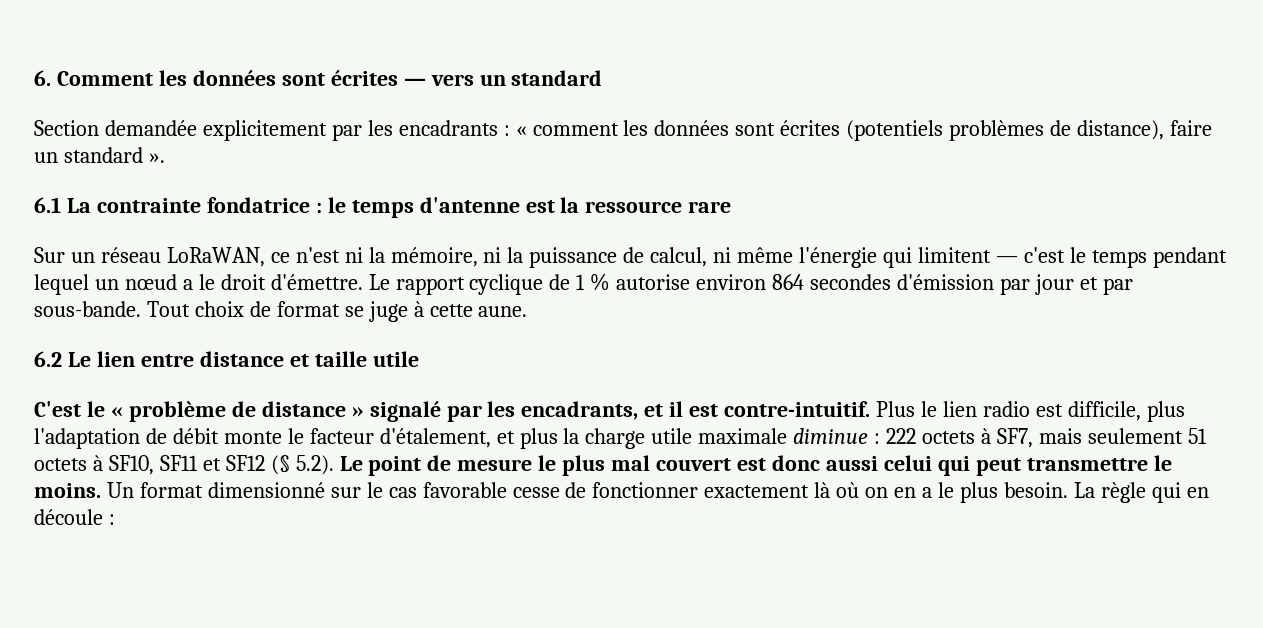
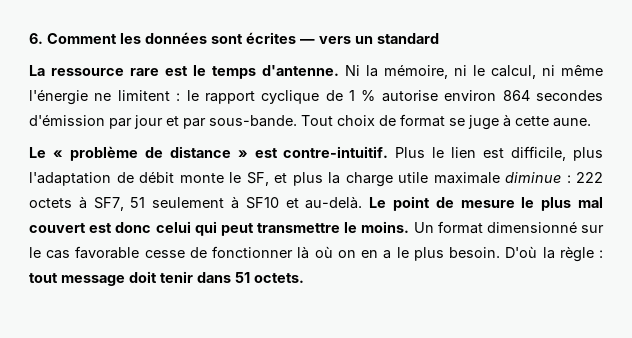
- Section demandée explicitement par les encadrants : « comment les données sont écrites (potentiels problèmes de distance), faire un standard ».
- 6.1 La contrainte fondatrice : le temps d'antenne est la ressource rare
- Sur un réseau LoRaWAN, ce n'est ni la mémoire, ni la puissance de calcul, ni même l'énergie qui limitent — c'est le temps pendant lequel un nœud a le droit d'émettre. Le rapport cyclique de 1 % autorise environ 864 secondes d'émission par jour et par sous-bande.
+ La ressource rare est le temps d'antenne. Ni la mémoire, ni le calcul, ni même l'énergie ne limitent : le rapport cyclique de 1 % autorise environ 864 secondes d'émission par jour et par sous-bande.
- 6.2 Le lien entre distance et taille utile
- C'est le « problème de distance » signalé par les encadrants, et il est contre-intuitif.
+ Le « problème de distance » est contre-intuitif.
- Plus le lien radio est difficile, plus l'adaptation de débit monte le facteur d'étalement, et plus la charge utile maximale diminue : 222 octets à SF7, mais seulement 51 octets à SF10, SF11 et SF12 (§ 5.2). Le point de mesure le plus mal couvert est donc aussi celui qui peut transmettre le moins.
+ Plus le lien est difficile, plus l'adaptation de débit monte le SF, et plus la charge utile maximale diminue : 222 octets à SF7, 51 seulement à SF10 et au-delà. Le point de mesure le plus mal couvert est donc celui qui peut transmettre le moins.
- Un format dimensionné sur le cas favorable cesse de fonctionner exactement là où on en a le plus besoin.
+ Un format dimensionné sur le cas favorable cesse de fonctionner là où on en a le plus besoin.
- La règle qui en découle :
+ D'où la règle : tout message doit tenir dans 51 octets.

